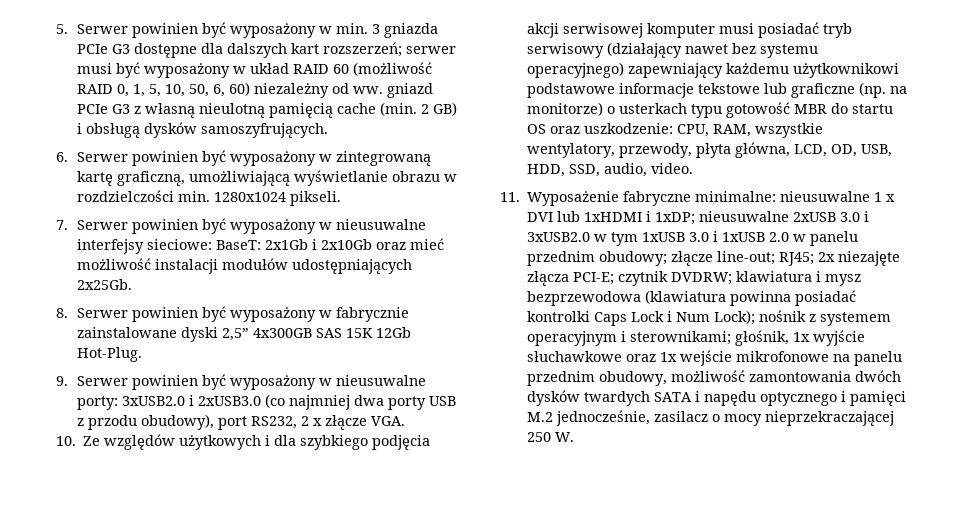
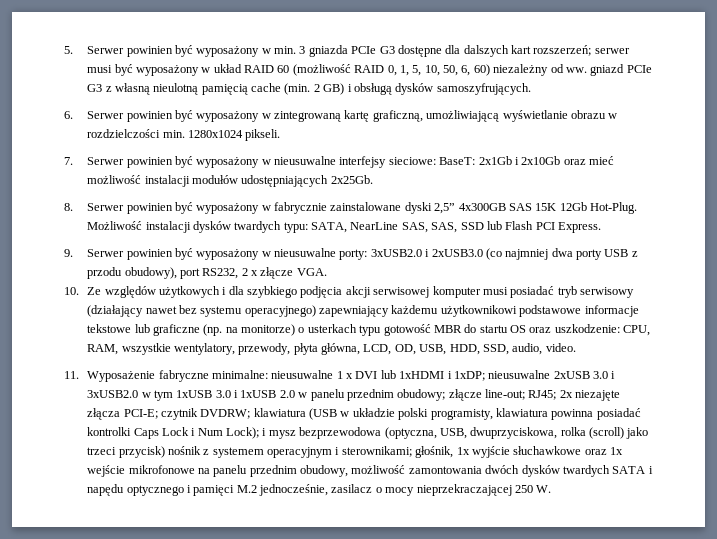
+ Możliwość instalacji dysków twardych typu: SATA, NearLine SAS, SAS, SSD lub Flash PCI Express.
- klawiatura i mysz bezprzewodowa (klawiatura powinna posiadać kontrolki Caps Lock i Num Lock);
+ klawiatura (USB w układzie polski programisty, klawiatura powinna posiadać kontrolki Caps Lock i Num Lock);
- nośnik z systemem operacyjnym i sterownikami;
+ i mysz bezprzewodowa (optyczna, USB, dwuprzyciskowa, rolka (scroll) jako trzeci przycisk) nośnik z systemem operacyjnym i sterownikami;

